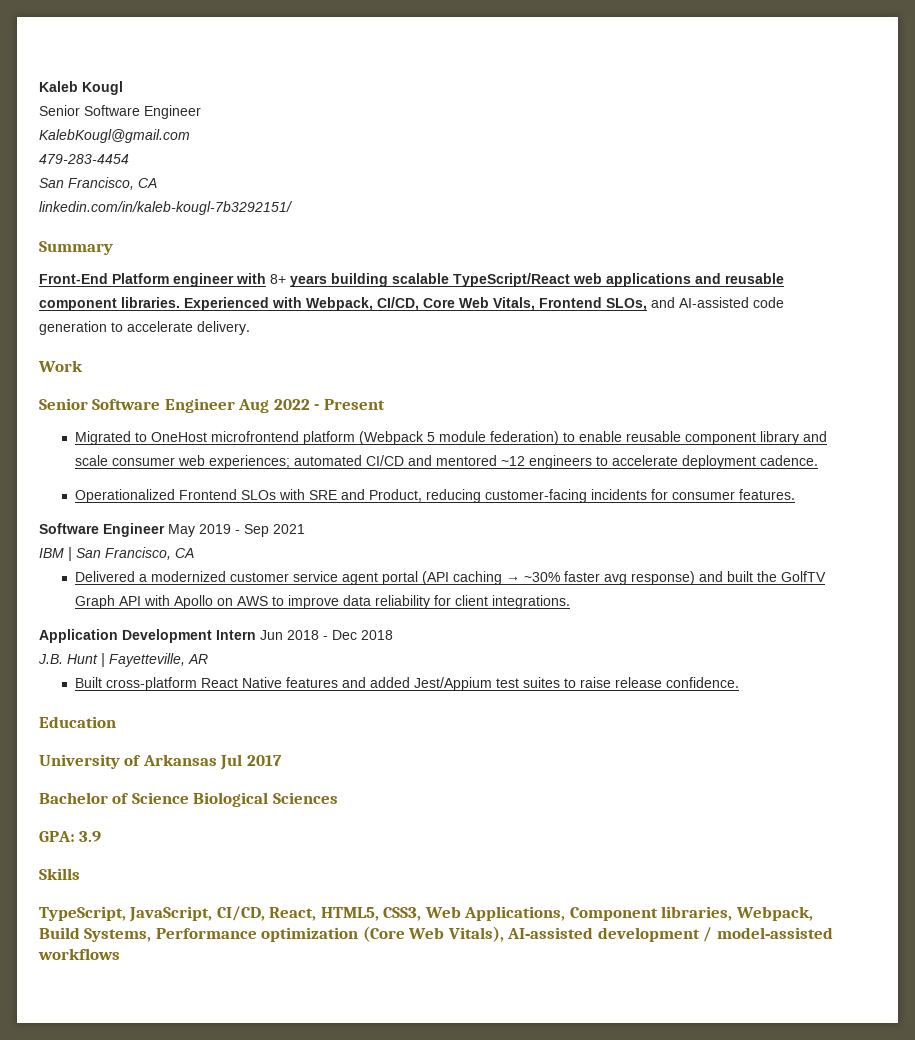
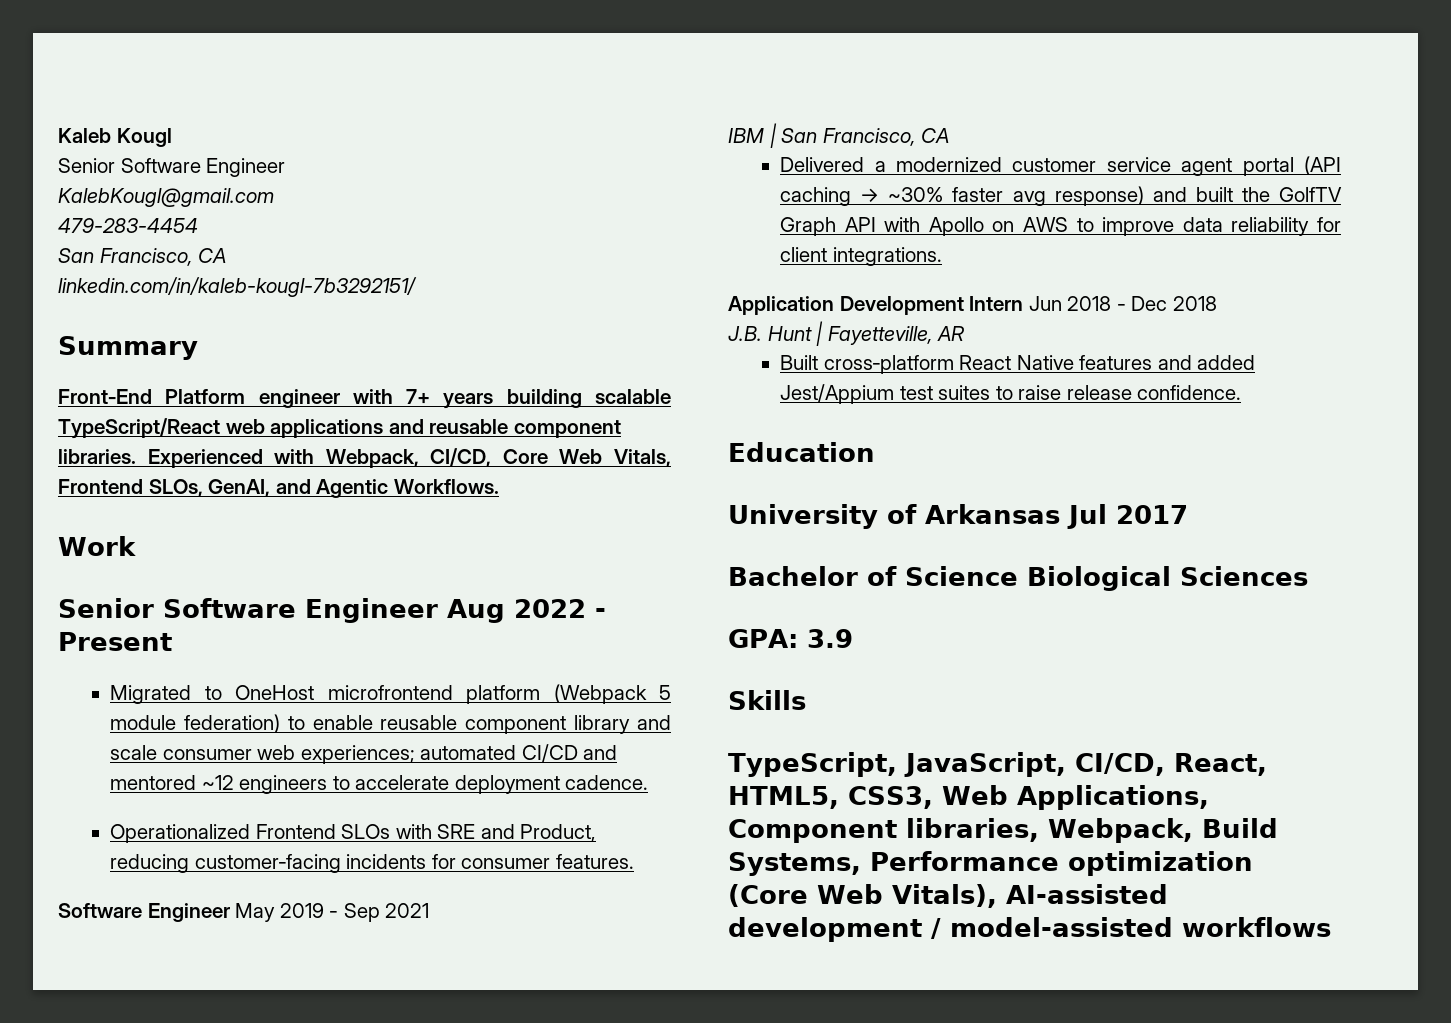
- Front‑End Platform engineer with 8+ years building scalable TypeScript/React web applications and reusable component libraries.
+ Front‑End Platform engineer with 7+ years building scalable TypeScript/React web applications and reusable component libraries.
- Experienced with Webpack, CI/CD, Core Web Vitals, Frontend SLOs, and AI‑assisted code generation to accelerate delivery.
+ Experienced with Webpack, CI/CD, Core Web Vitals, Frontend SLOs, GenAI, and Agentic Workflows.

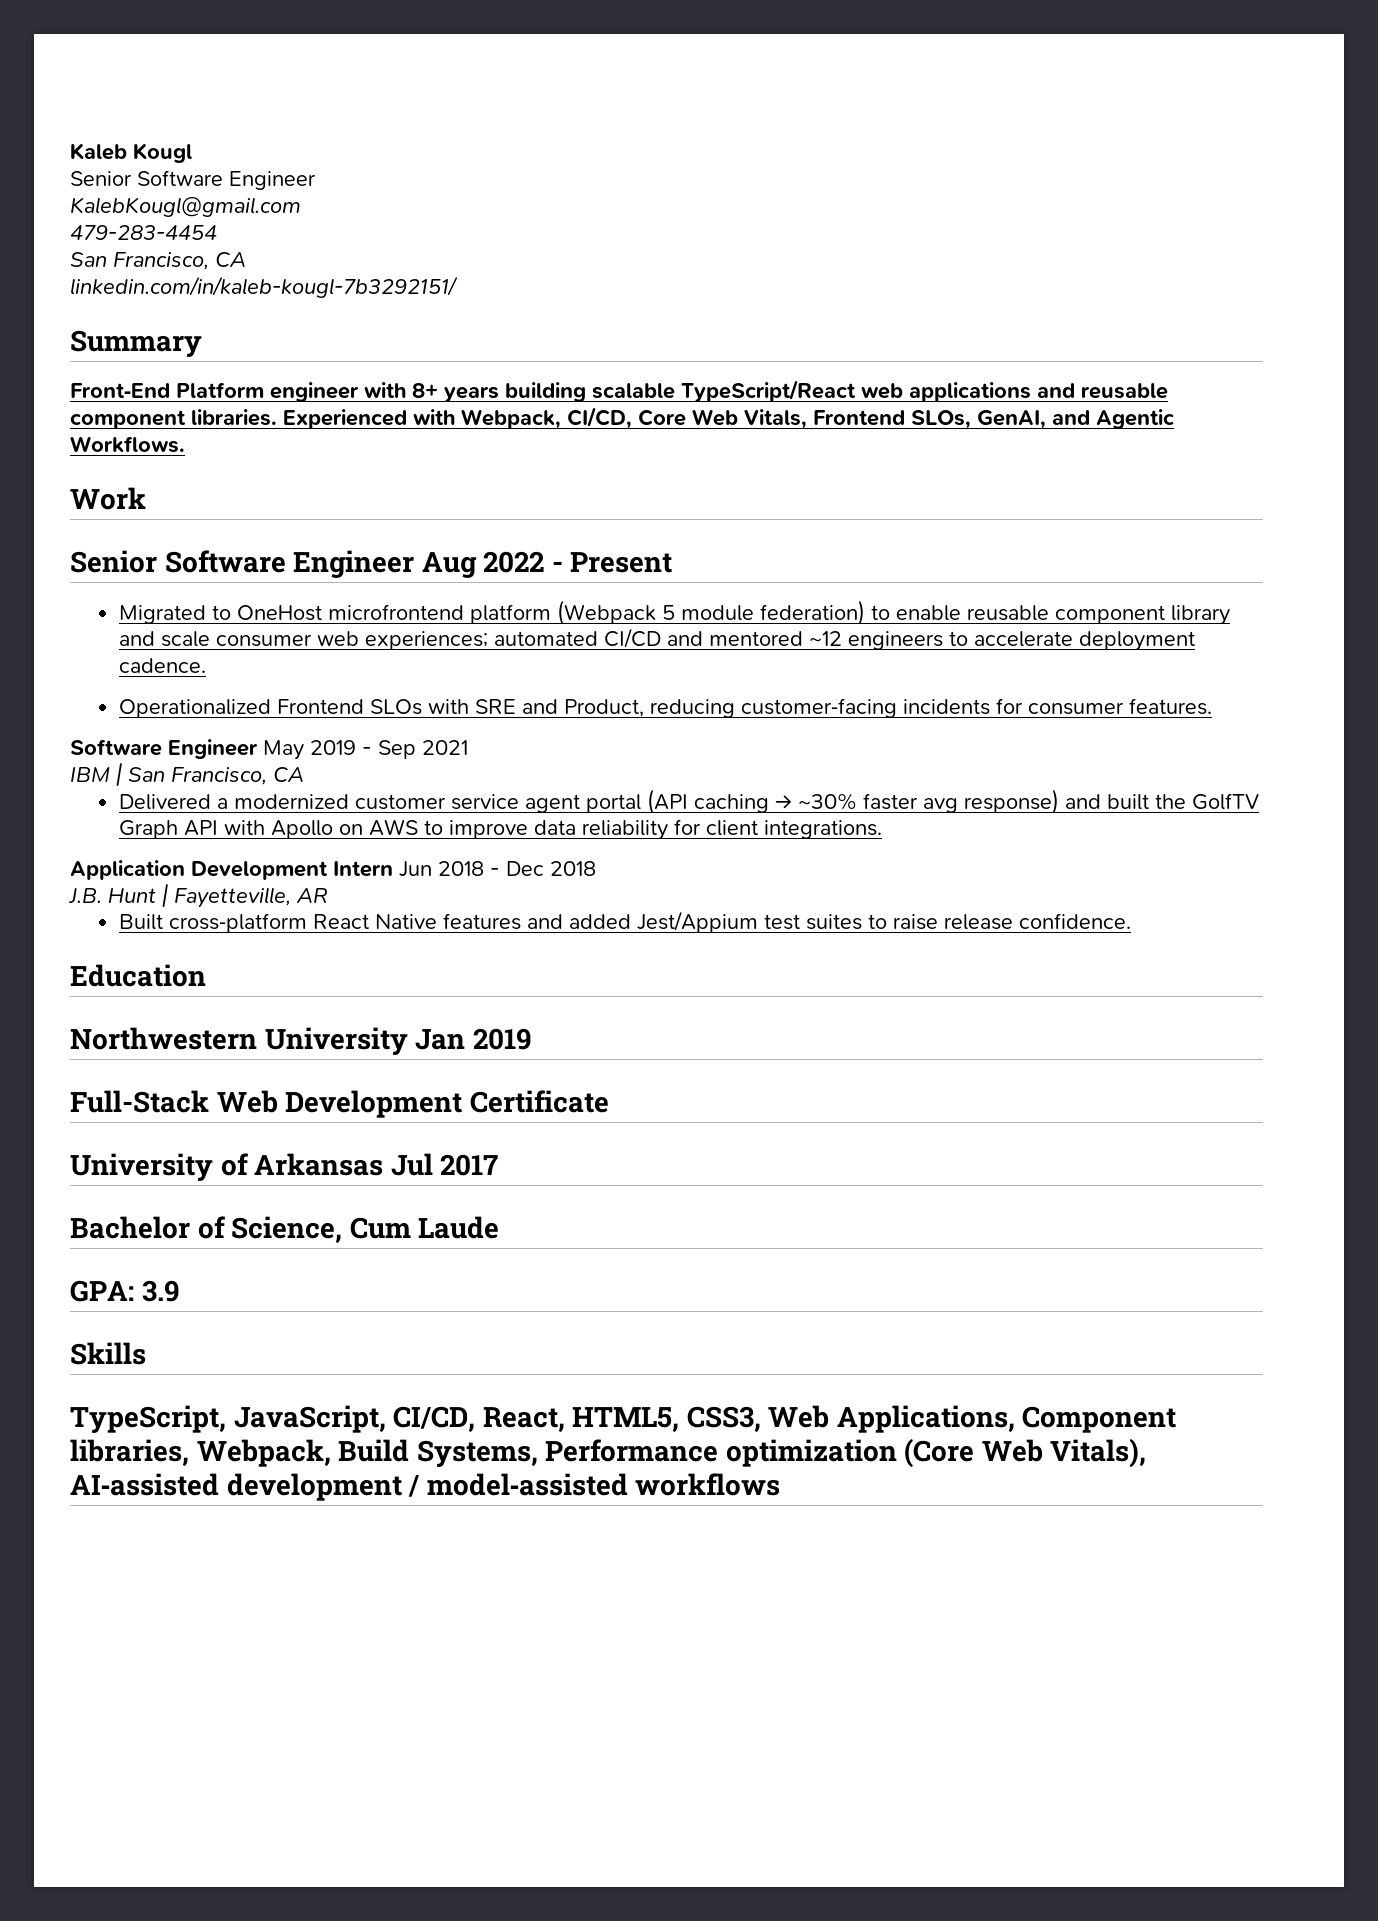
- Front‑End Platform engineer with 7+ years building scalable TypeScript/React web applications and reusable component libraries.
+ Front‑End Platform engineer with 8+ years building scalable TypeScript/React web applications and reusable component libraries.
+ Northwestern University Jan 2019
+ Full-Stack Web Development Certificate
- Bachelor of Science Biological Sciences
+ Bachelor of Science, Cum Laude

